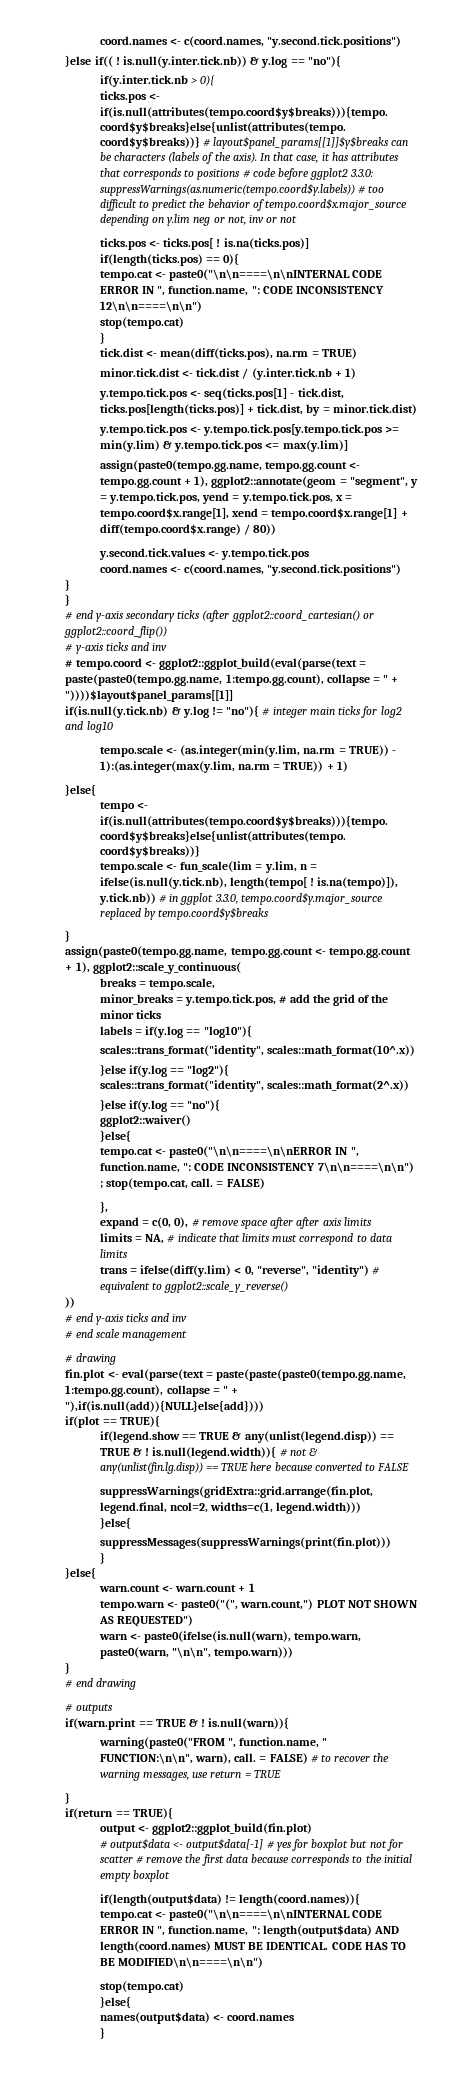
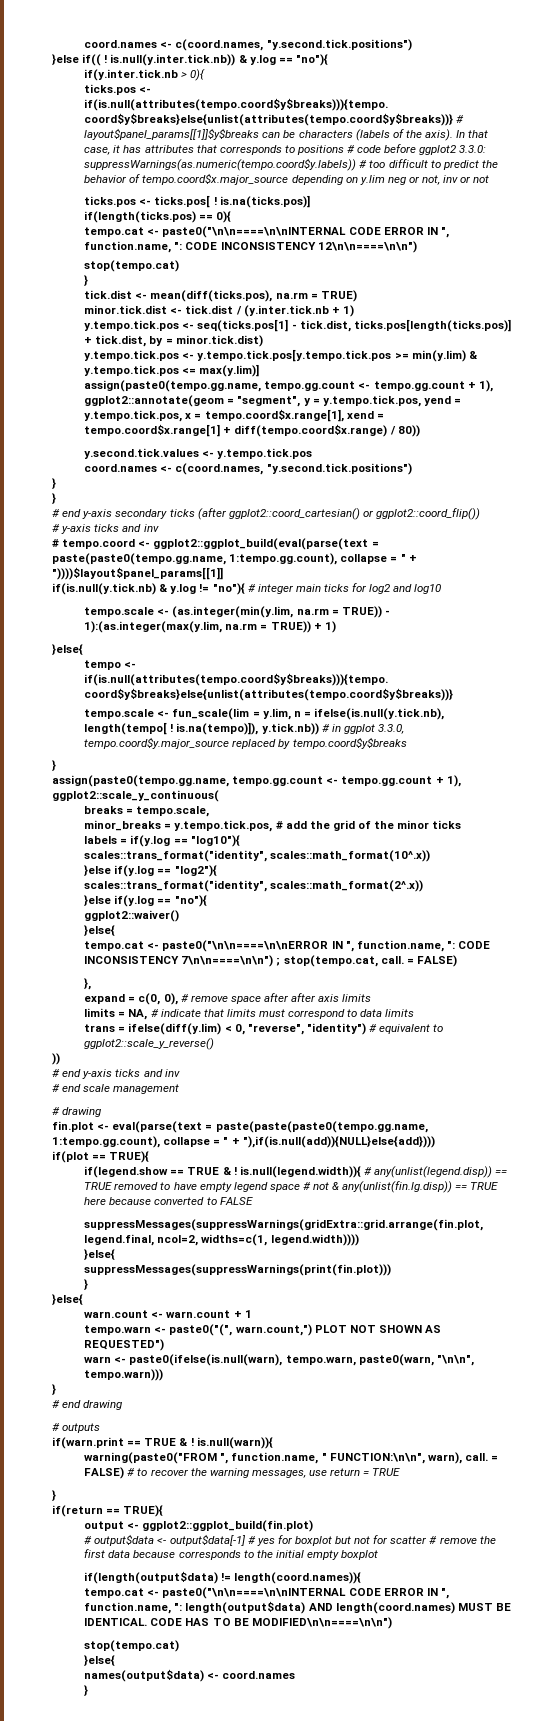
- if(legend.show == TRUE & any(unlist(legend.disp)) == TRUE & ! is.null(legend.width)){ # not & any(unlist(fin.lg.disp)) == TRUE here because converted to FALSE
+ if(legend.show == TRUE & ! is.null(legend.width)){ # any(unlist(legend.disp)) == TRUE removed to have empty legend space # not & any(unlist(fin.lg.disp)) == TRUE here because converted to FALSE
- suppressWarnings(gridExtra::grid.arrange(fin.plot, legend.final, ncol=2, widths=c(1, legend.width)))
+ suppressMessages(suppressWarnings(gridExtra::grid.arrange(fin.plot, legend.final, ncol=2, widths=c(1, legend.width))))

